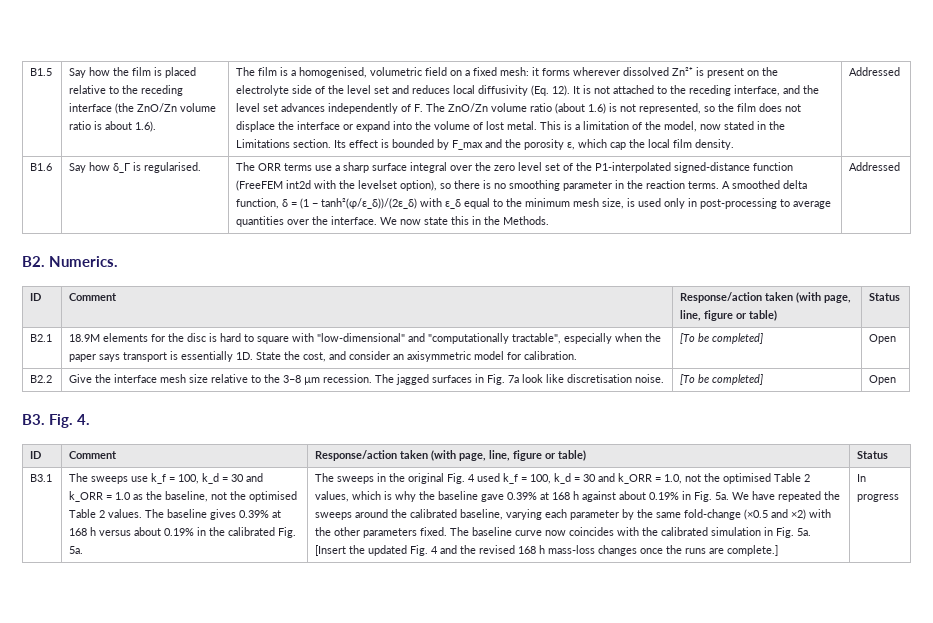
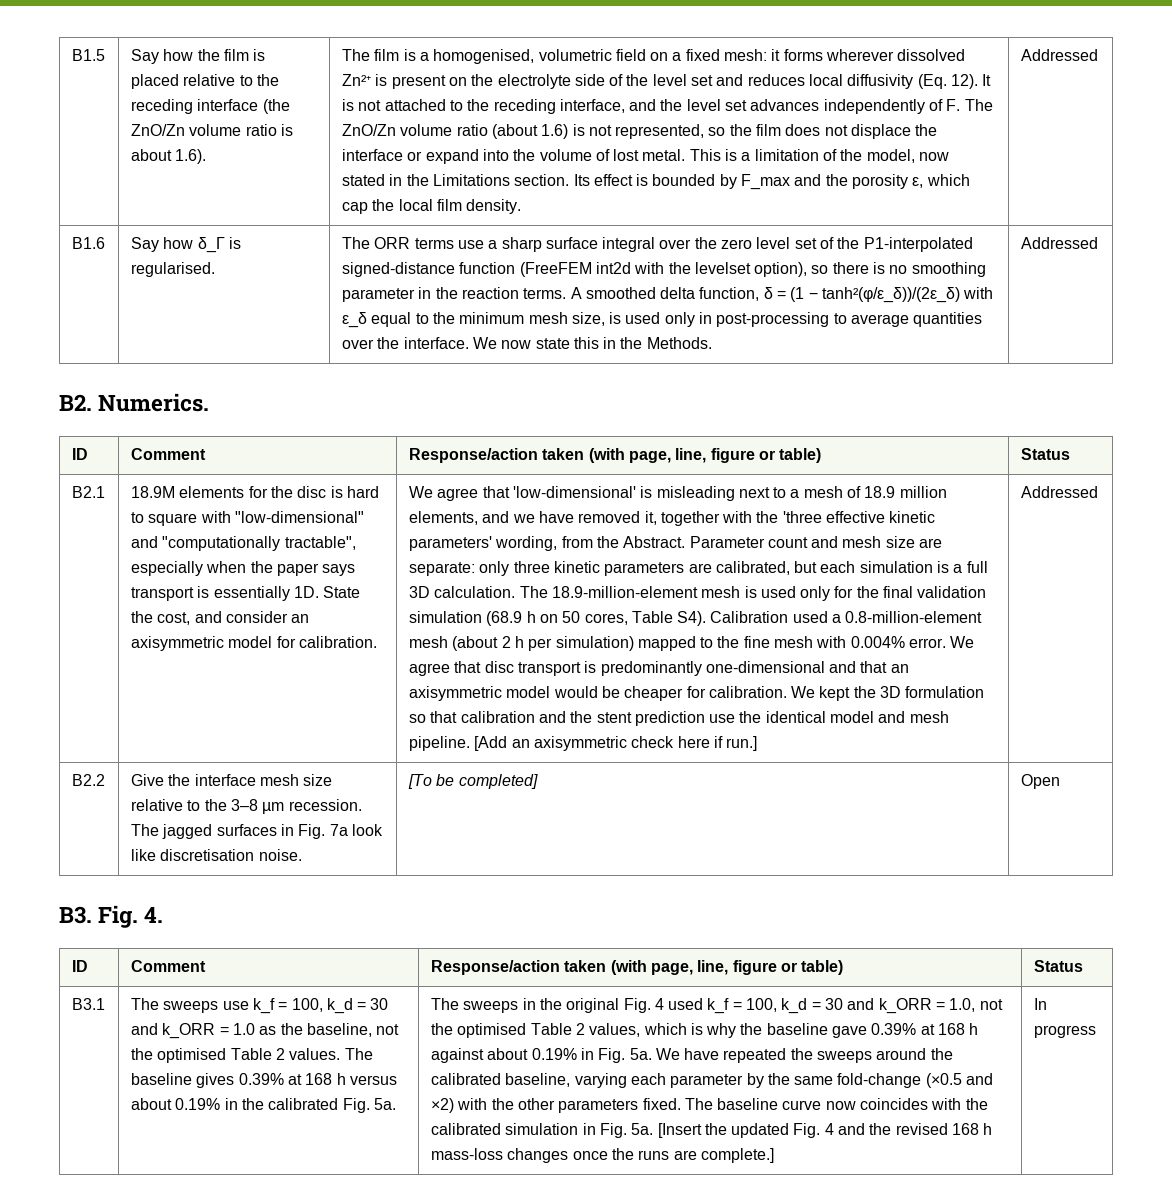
- State the cost, and consider an axisymmetric model for calibration. | [To be completed] | Open
+ State the cost, and consider an axisymmetric model for calibration. | We agree that 'low-dimensional' is misleading next to a mesh of 18.9 million elements, and we have removed it, together with the 'three effective kinetic parameters' wording, from the Abstract. Parameter count and mesh size are separate: only three kinetic parameters are calibrated, but each simulation is a full 3D calculation. The 18.9-million-element mesh is used only for the final validation simulation (68.9 h on 50 cores, Table S4). Calibration used a 0.8-million-element mesh (about 2 h per simulation) mapped to the fine mesh with 0.004% error. We agree that disc transport is predominantly one-dimensional and that an axisymmetric model would be cheaper for calibration. We kept the 3D formulation so that calibration and the stent prediction use the identical model and mesh pipeline. [Add an axisymmetric check here if run.] | Addressed

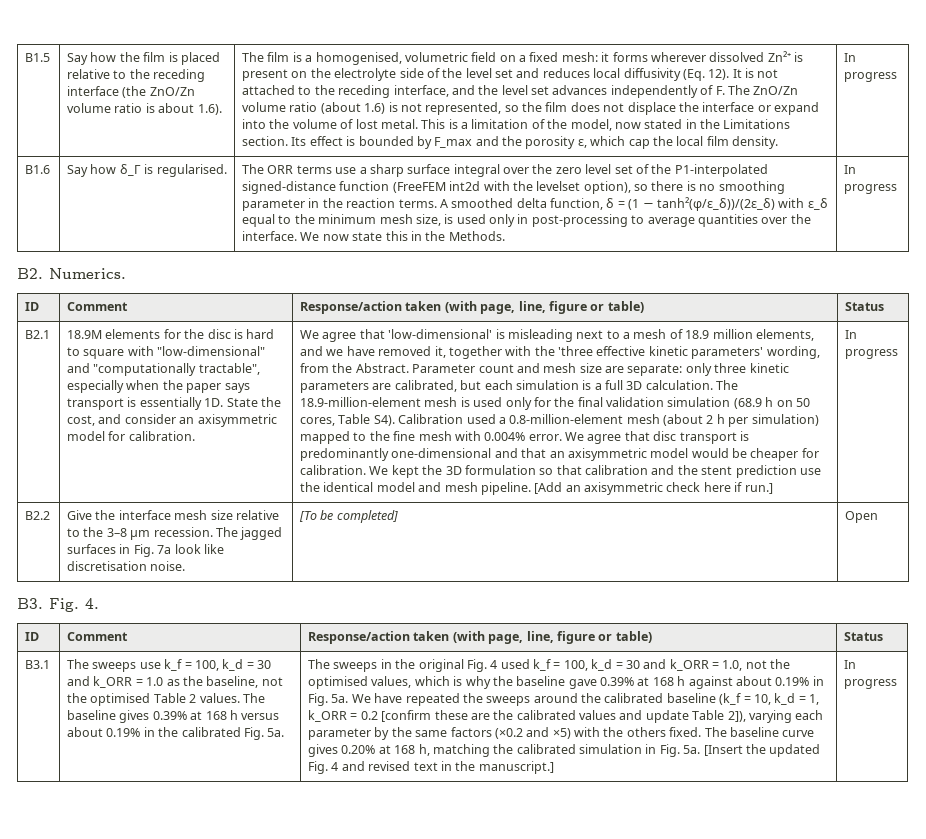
- Its effect is bounded by F_max and the porosity ε, which cap the local film density. | Addressed
+ Its effect is bounded by F_max and the porosity ε, which cap the local film density. | In progress
- We now state this in the Methods. | Addressed
+ We now state this in the Methods. | In progress
- [Add an axisymmetric check here if run.] | Addressed
+ [Add an axisymmetric check here if run.] | In progress
- The sweeps in the original Fig. 4 used k_f = 100, k_d = 30 and k_ORR = 1.0, not the optimised Table 2 values, which is why the baseline gave 0.39% at 168 h against about 0.19% in Fig. 5a.
+ The sweeps in the original Fig. 4 used k_f = 100, k_d = 30 and k_ORR = 1.0, not the optimised values, which is why the baseline gave 0.39% at 168 h against about 0.19% in Fig. 5a.
- We have repeated the sweeps around the calibrated baseline, varying each parameter by the same fold-change (×0.5 and ×2) with the other parameters fixed. The baseline curve now coincides with the calibrated simulation in Fig. 5a.
+ We have repeated the sweeps around the calibrated baseline (k_f = 10, k_d = 1, k_ORR = 0.2 [confirm these are the calibrated values and update Table 2]), varying each parameter by the same factors (×0.2 and ×5) with the others fixed. The baseline curve gives 0.20% at 168 h, matching the calibrated simulation in Fig. 5a.
- [Insert the updated Fig. 4 and the revised 168 h mass-loss changes once the runs are complete.]
+ [Insert the updated Fig. 4 and revised text in the manuscript.]

